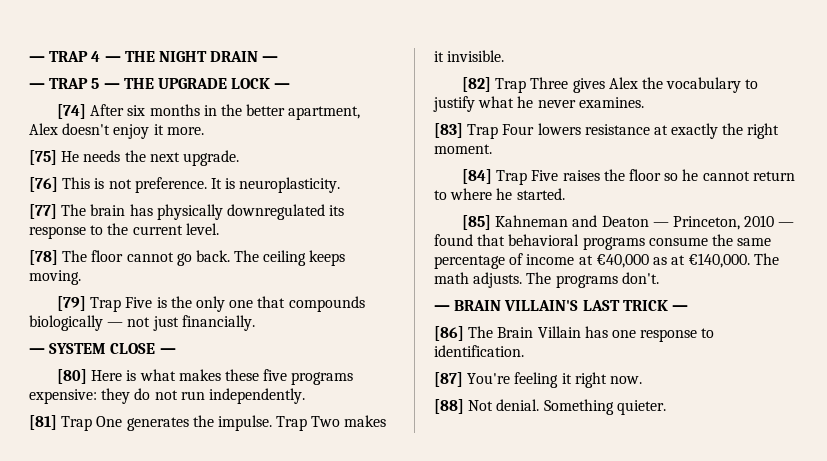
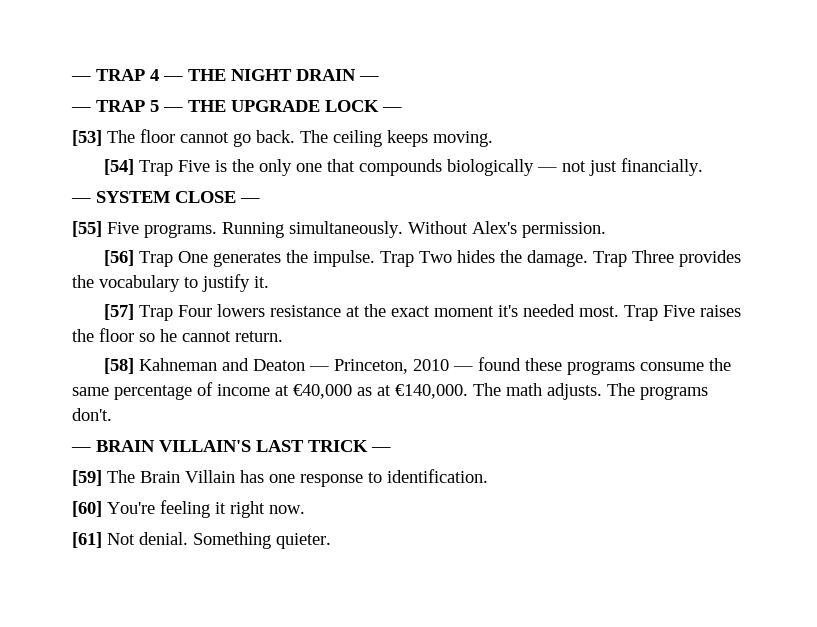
- [74] After six months in the better apartment, Alex doesn't enjoy it more.
- [75] He needs the next upgrade.
- [76] This is not preference. It is neuroplasticity.
- [77] The brain has physically downregulated its response to the current level.
- [78] The floor cannot go back.
+ [53] The floor cannot go back.
- [79] Trap Five is the only one that compounds biologically — not just financially.
+ [54] Trap Five is the only one that compounds biologically — not just financially.
- [80] Here is what makes these five programs expensive: they do not run independently.
- [81] Trap One generates the impulse.
+ [55] Five programs. Running simultaneously. Without Alex's permission.
+ [56] Trap One generates the impulse.
- Trap Two makes it invisible.
- [82] Trap Three gives Alex the vocabulary to justify what he never examines.
- [83] Trap Four lowers resistance at exactly the right moment.
- [84] Trap Five raises the floor so he cannot return to where he started.
- [85] Kahneman and Deaton — Princeton, 2010 — found that behavioral programs consume the same percentage of income at €40,000 as at €140,000.
+ Trap Two hides the damage. Trap Three provides the vocabulary to justify it.
+ [57] Trap Four lowers resistance at the exact moment it's needed most. Trap Five raises the floor so he cannot return.
+ [58] Kahneman and Deaton — Princeton, 2010 — found these programs consume the same percentage of income at €40,000 as at €140,000.
- [86] The Brain Villain has one response to identification.
+ [59] The Brain Villain has one response to identification.
- [87] You're feeling it right now.
+ [60] You're feeling it right now.
- [88] Not denial.
+ [61] Not denial.

